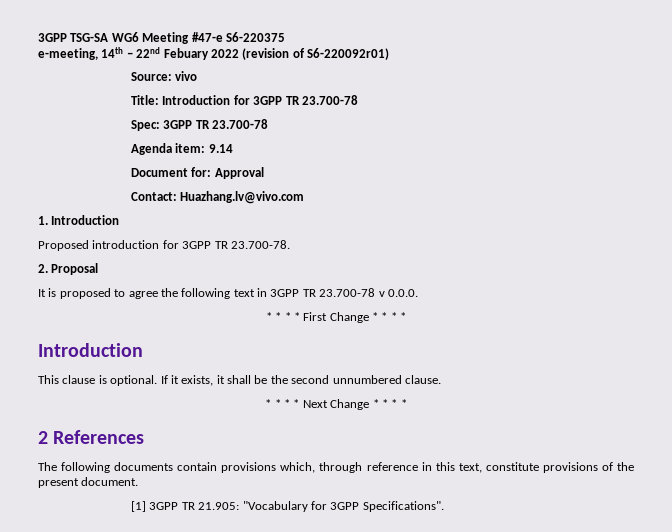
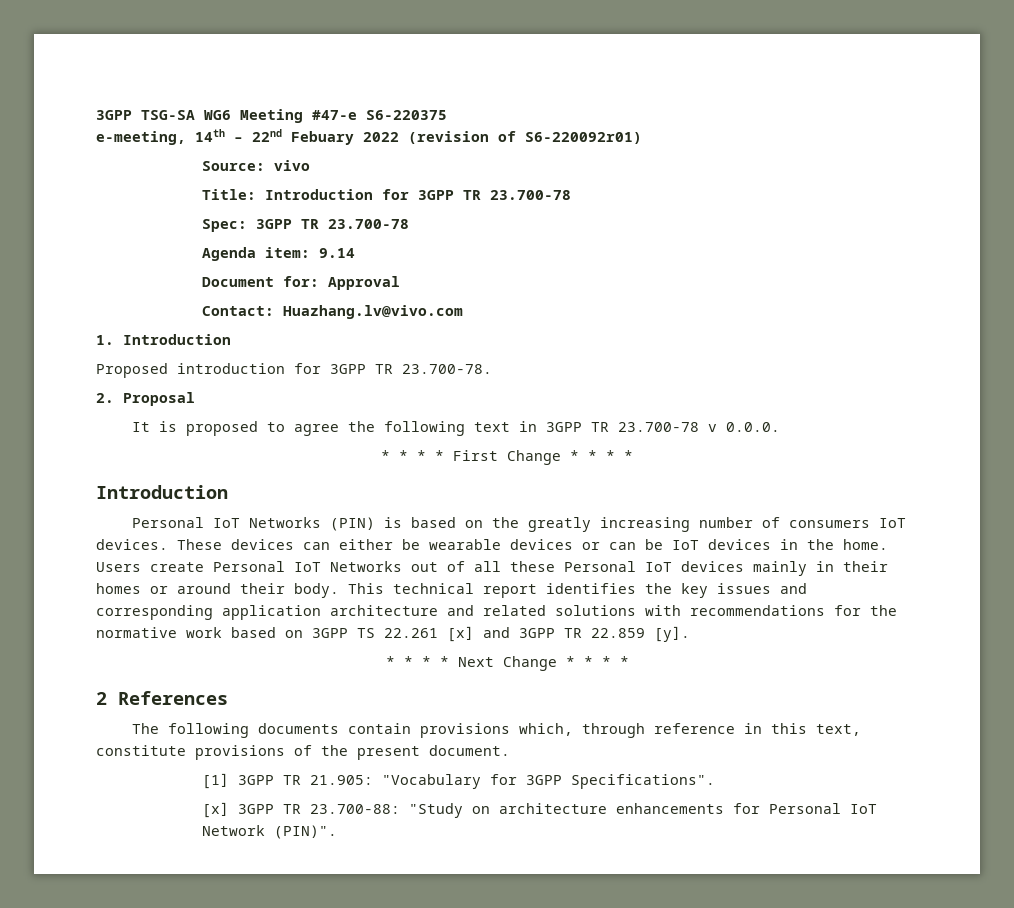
- This clause is optional. If it exists, it shall be the second unnumbered clause.
+ Personal IoT Networks (PIN) is based on the greatly increasing number of consumers IoT devices. These devices can either be wearable devices or can be IoT devices in the home. Users create Personal IoT Networks out of all these Personal IoT devices mainly in their homes or around their body. This technical report identifies the key issues and corresponding application architecture and related solutions with recommendations for the normative work based on 3GPP TS 22.261 [x] and 3GPP TR 22.859 [y].
+ [x] 3GPP TR 23.700-88: "Study on architecture enhancements for Personal IoT Network (PIN)".

